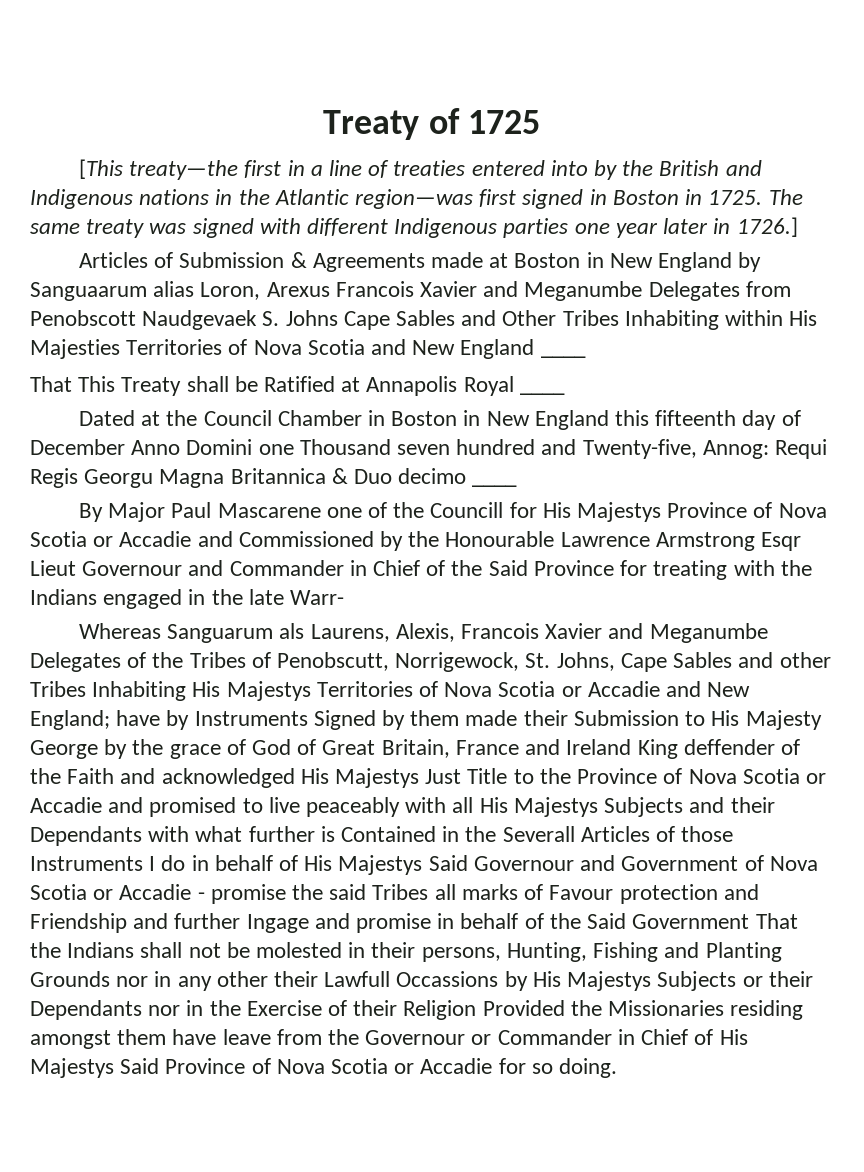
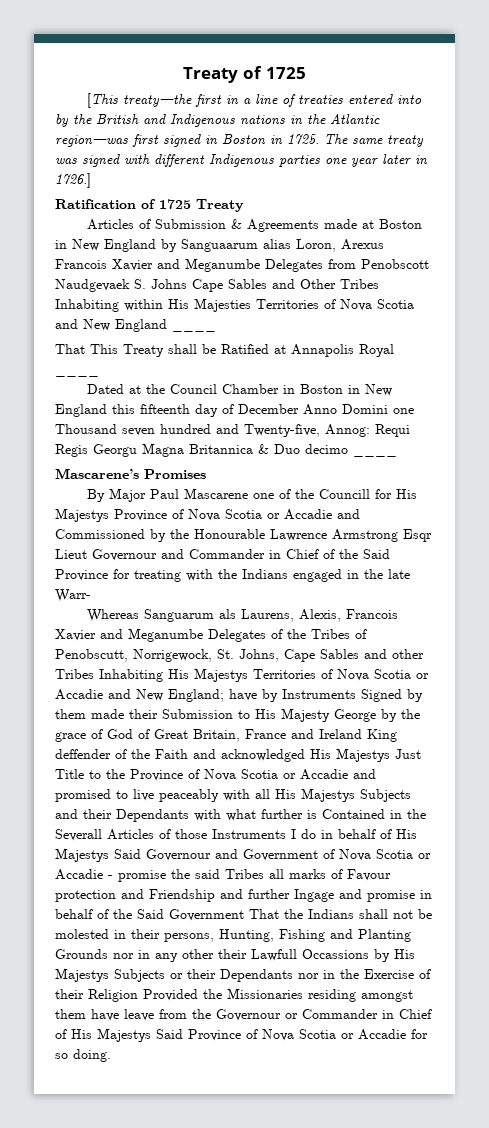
+ Ratification of 1725 Treaty
+ Mascarene’s Promises

